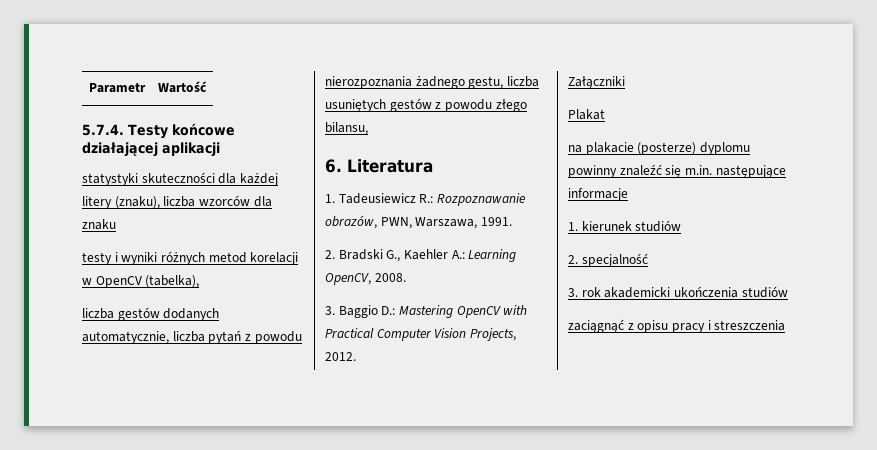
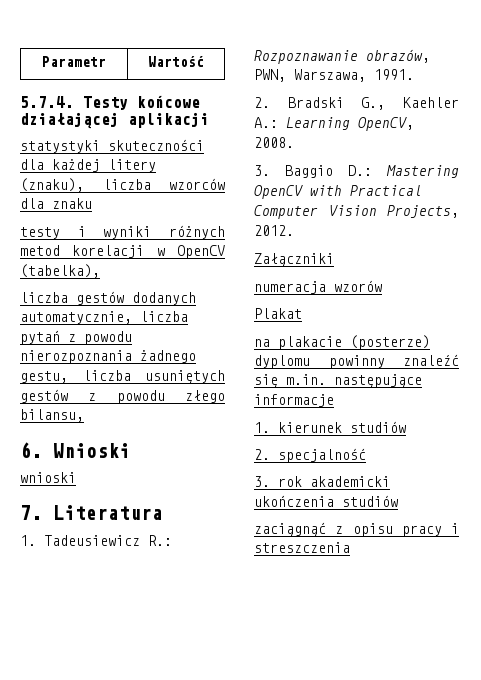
- 6. Literatura
+ 6. Wnioski
+ wnioski
+ 7. Literatura
+ numeracja wzorów

